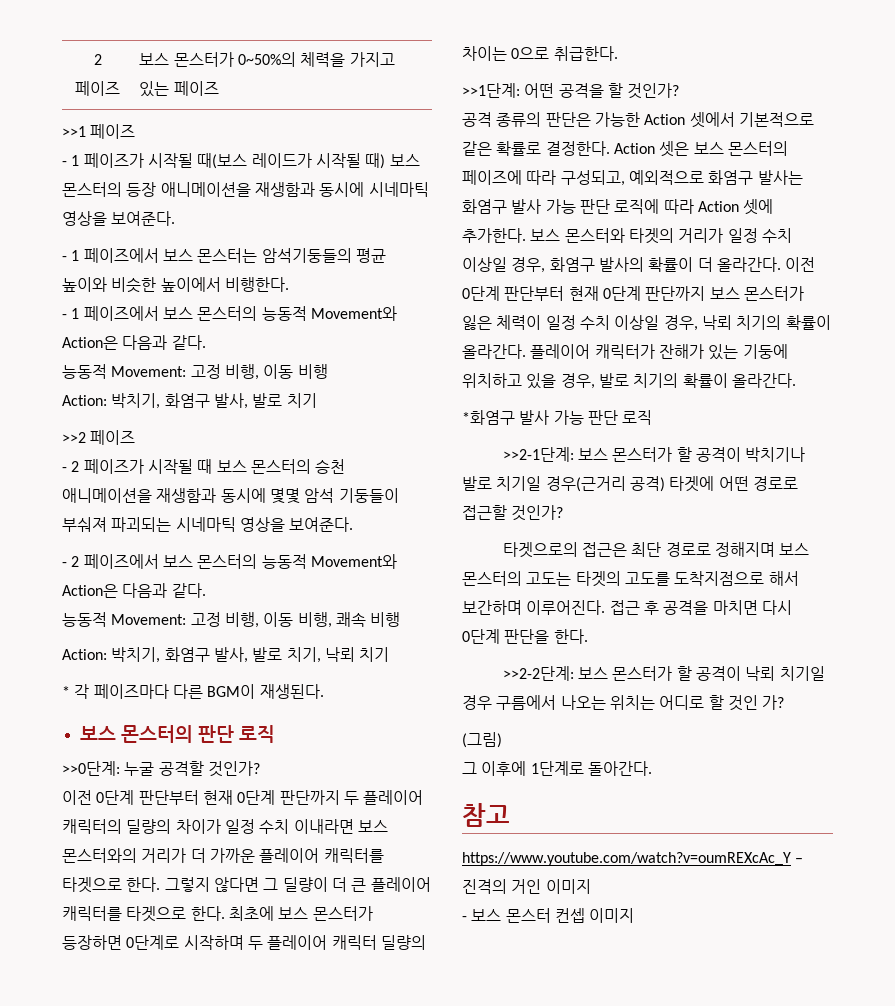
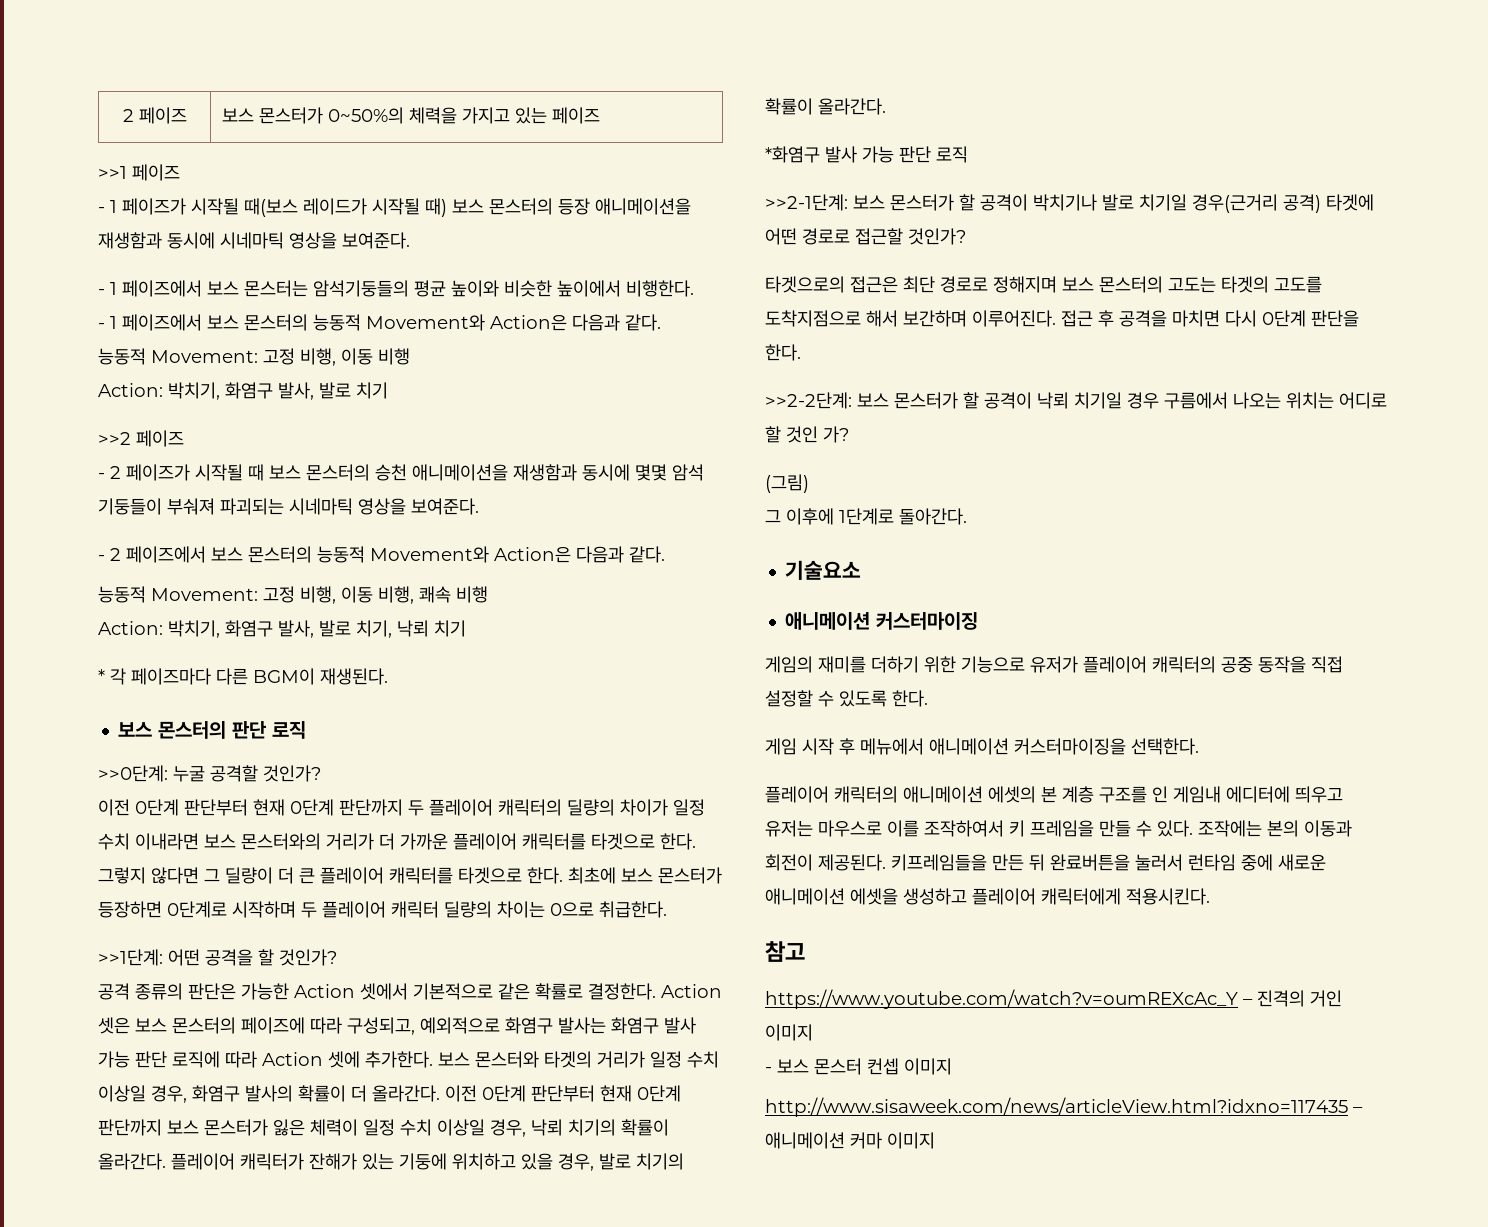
+ 기술요소
+ 애니메이션 커스터마이징
+ 게임의 재미를 더하기 위한 기능으로 유저가 플레이어 캐릭터의 공중 동작을 직접 설정할 수 있도록 한다.
+ 게임 시작 후 메뉴에서 애니메이션 커스터마이징을 선택한다.
+ 플레이어 캐릭터의 애니메이션 에셋의 본 계층 구조를 인 게임내 에디터에 띄우고 유저는 마우스로 이를 조작하여서 키 프레임을 만들 수 있다. 조작에는 본의 이동과 회전이 제공된다. 키프레임들을 만든 뒤 완료버튼을 눌러서 런타임 중에 새로운 애니메이션 에셋을 생성하고 플레이어 캐릭터에게 적용시킨다.
+ http://www.sisaweek.com/news/articleView.html?idxno=117435 – 애니메이션 커마 이미지

